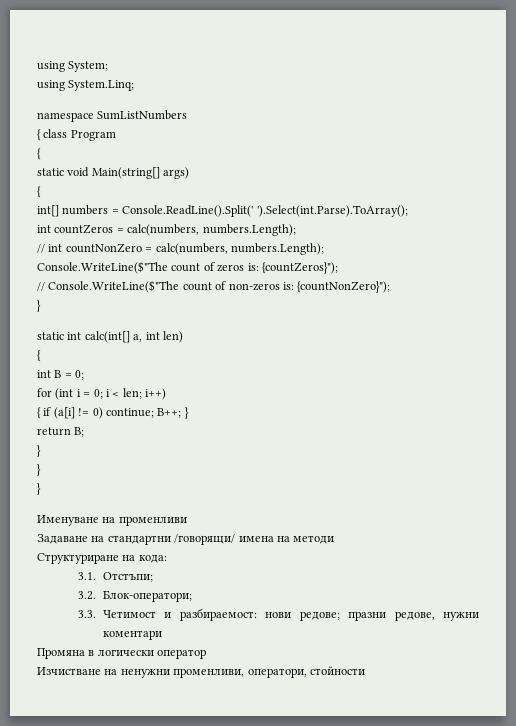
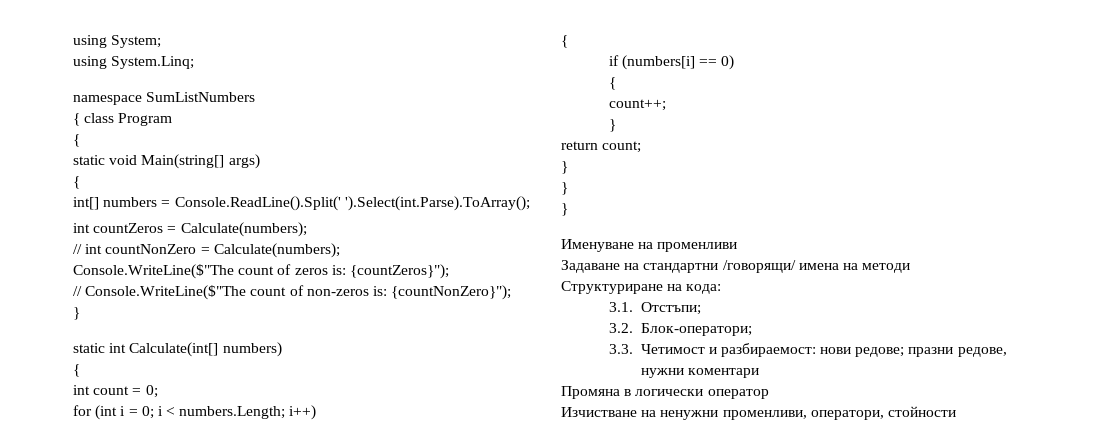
- int countZeros = calc(numbers, numbers.Length);
+ int countZeros = Calculate(numbers);
- // int countNonZero = calc(numbers, numbers.Length);
+ // int countNonZero = Calculate(numbers);
- static int calc(int[] a, int len)
+ static int Calculate(int[] numbers)
- int B = 0;
+ int count = 0;
- for (int i = 0; i < len; i++)
- { if (a[i] != 0) continue; B++; }
+ for (int i = 0; i < numbers.Length; i++)
+ {
+ if (numbers[i] == 0)
+ {
+ count++;
+ }
- return B;
+ return count;

